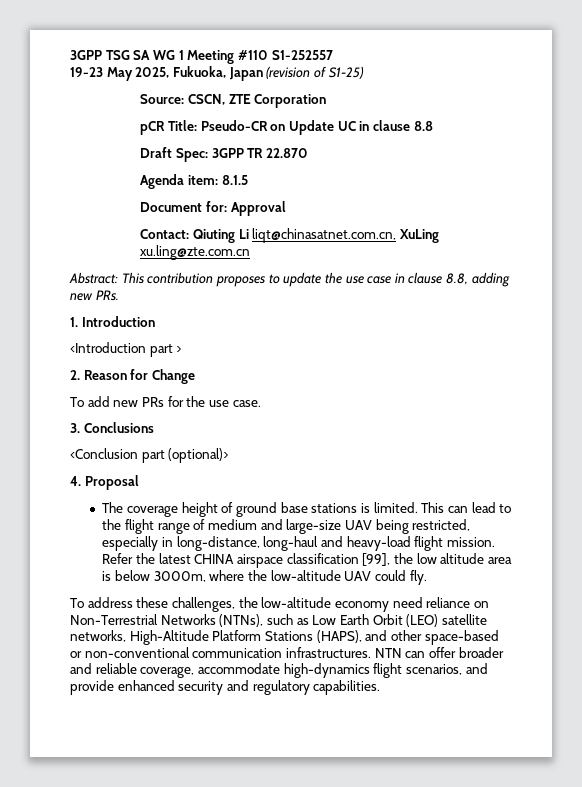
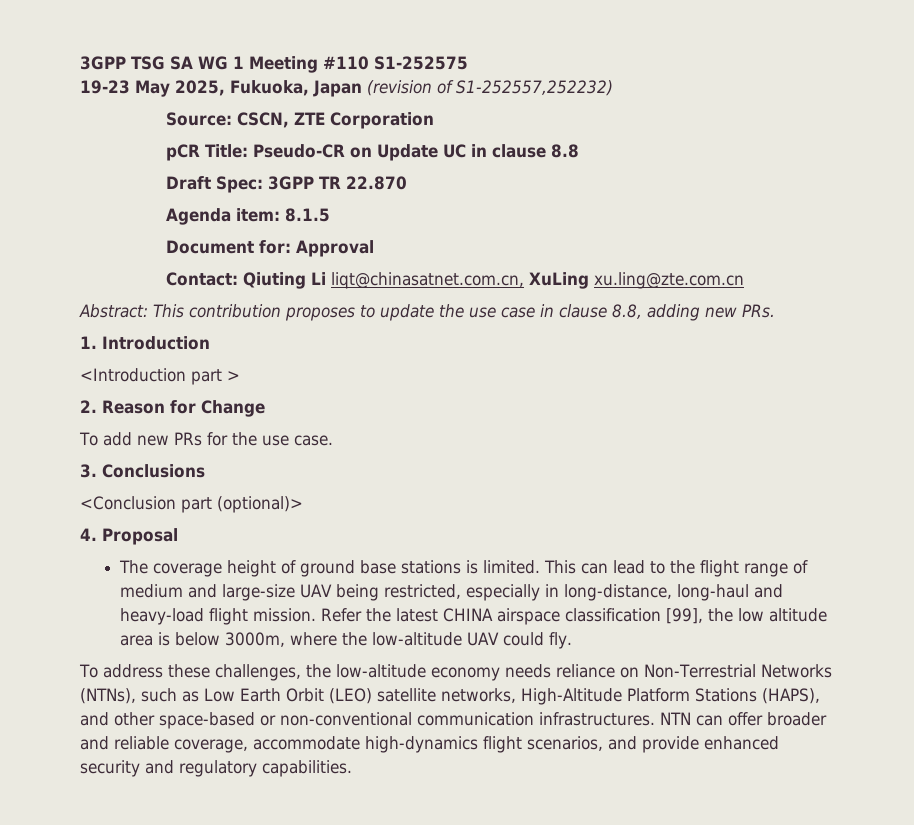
- 3GPP TSG SA WG 1 Meeting #110 S1-252557
+ 3GPP TSG SA WG 1 Meeting #110 S1-252575
- 19-23 May 2025, Fukuoka, Japan (revision of S1-25)
+ 19-23 May 2025, Fukuoka, Japan (revision of S1-252557,252232)
- To address these challenges, the low-altitude economy need reliance on Non-Terrestrial Networks (NTNs), such as Low Earth Orbit (LEO) satellite networks, High-Altitude Platform Stations (HAPS), and other space-based or non-conventional communication infrastructures.
+ To address these challenges, the low-altitude economy needs reliance on Non-Terrestrial Networks (NTNs), such as Low Earth Orbit (LEO) satellite networks, High-Altitude Platform Stations (HAPS), and other space-based or non-conventional communication infrastructures.

